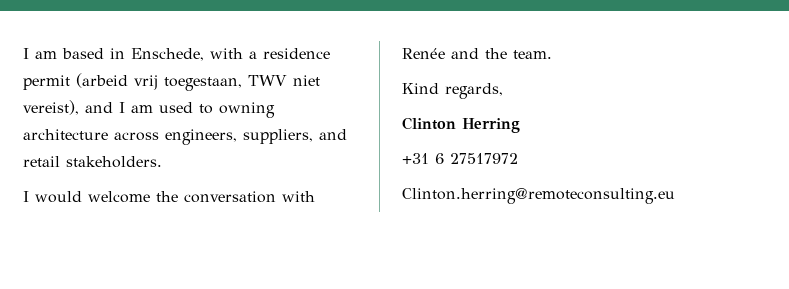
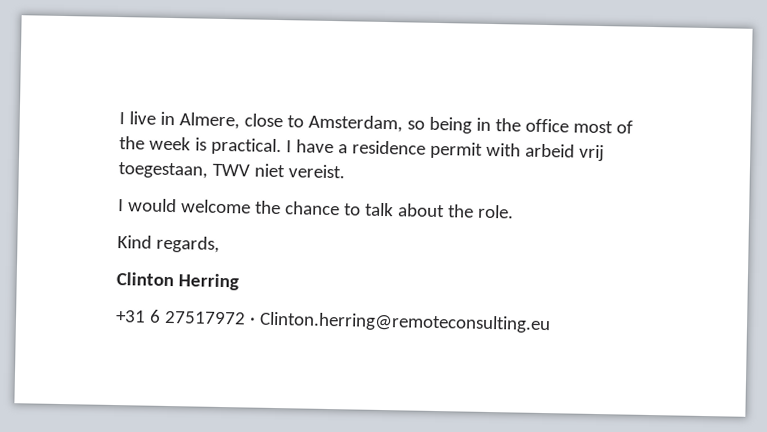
- I am based in Enschede, with a residence permit (arbeid vrij toegestaan, TWV niet vereist), and I am used to owning architecture across engineers, suppliers, and retail stakeholders.
- I would welcome the conversation with Renée and the team.
+ I live in Almere, close to Amsterdam, so being in the office most of the week is practical. I have a residence permit with arbeid vrij toegestaan, TWV niet vereist.
+ I would welcome the chance to talk about the role.
- +31 6 27517972
- Clinton.herring@remoteconsulting.eu
+ +31 6 27517972 · Clinton.herring@remoteconsulting.eu

